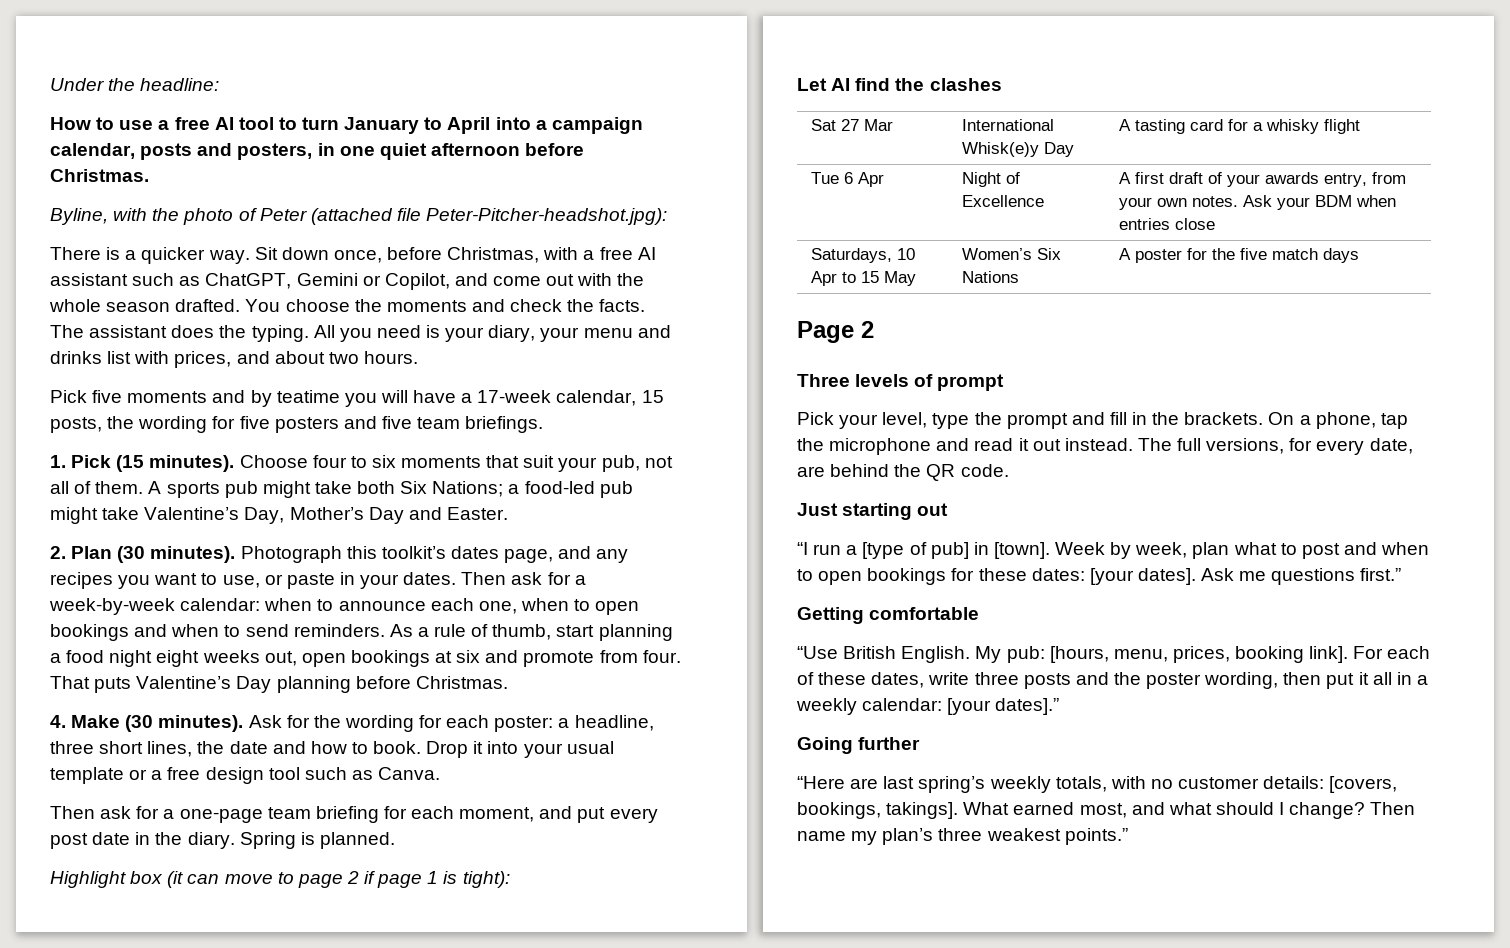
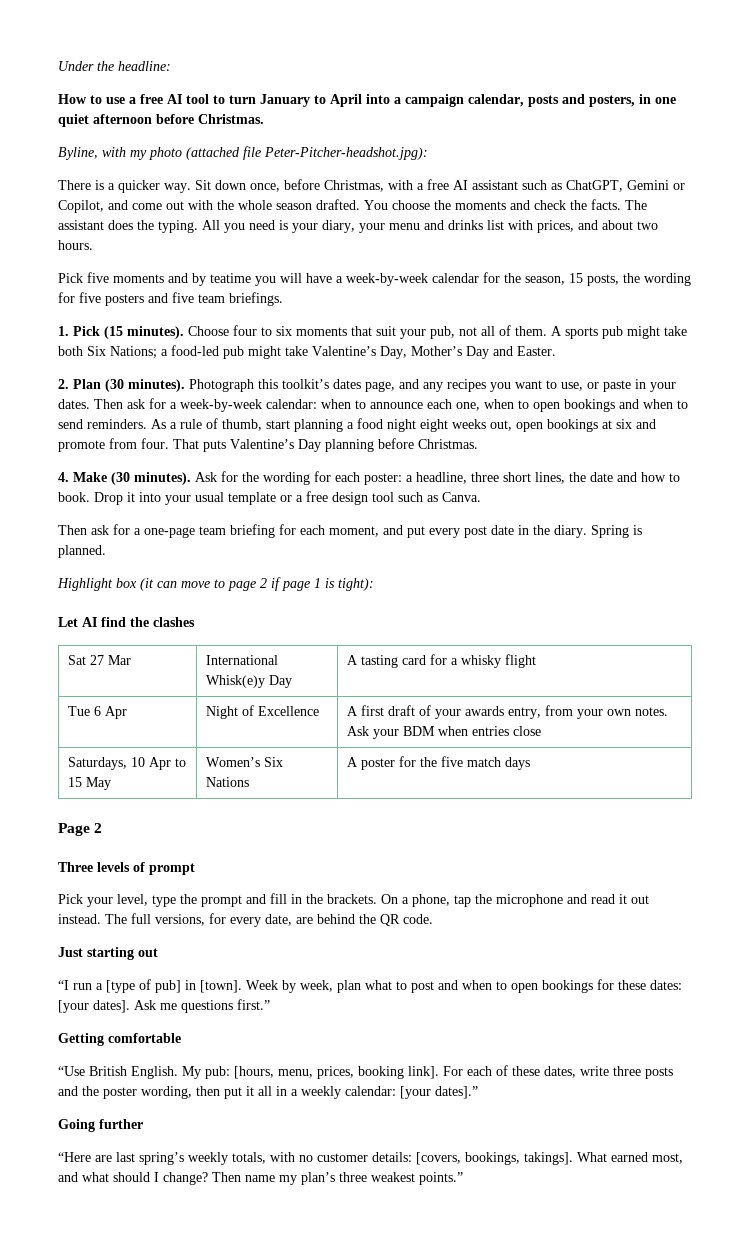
- Byline, with the photo of Peter (attached file Peter-Pitcher-headshot.jpg):
+ Byline, with my photo (attached file Peter-Pitcher-headshot.jpg):
- Pick five moments and by teatime you will have a 17-week calendar, 15 posts, the wording for five posters and five team briefings.
+ Pick five moments and by teatime you will have a week-by-week calendar for the season, 15 posts, the wording for five posters and five team briefings.

